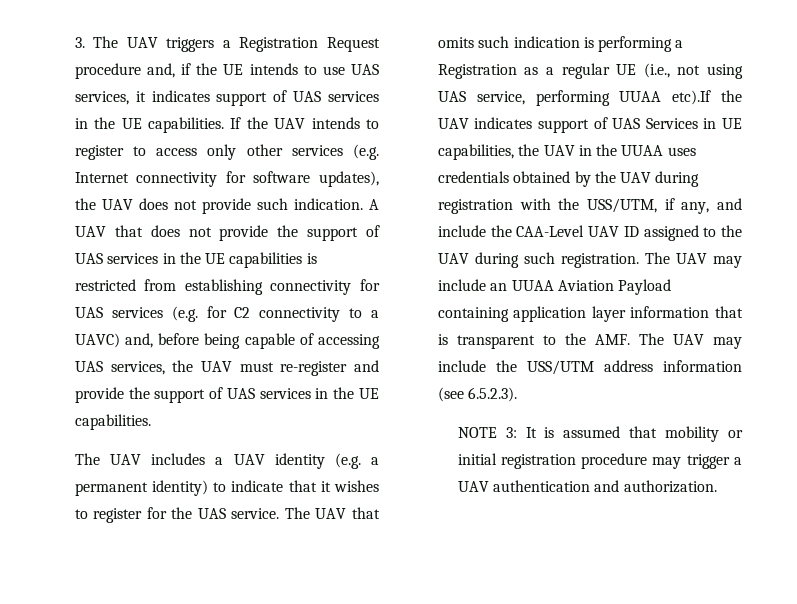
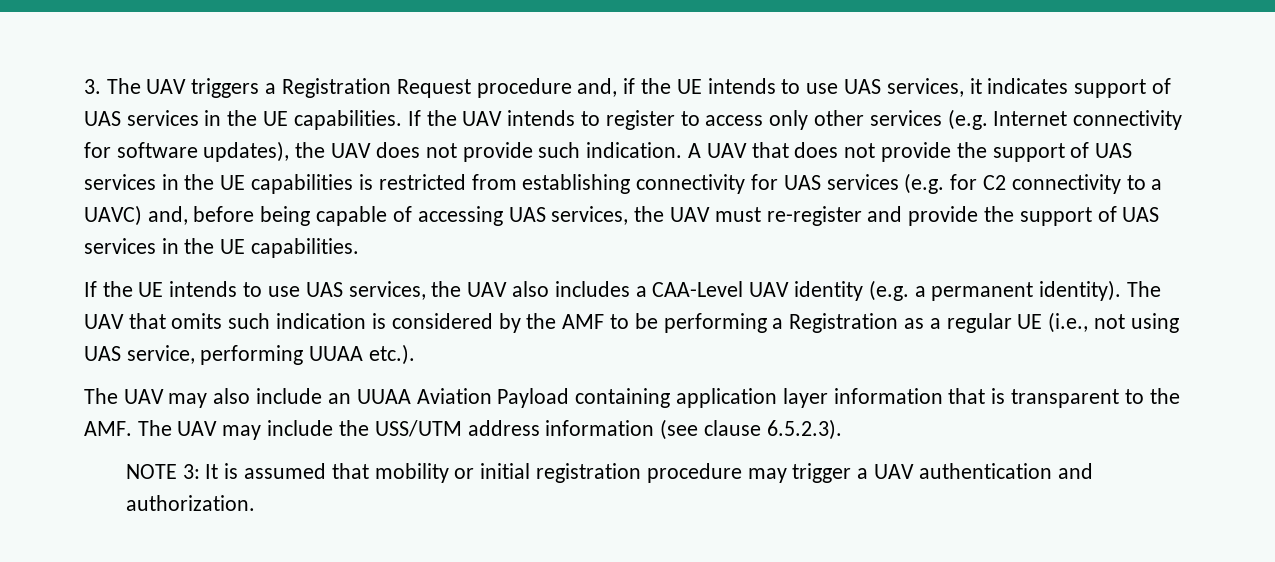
- The UAV includes a UAV identity (e.g. a permanent identity) to indicate that it wishes to register for the UAS service.
+ If the UE intends to use UAS services, the UAV also includes a CAA-Level UAV identity (e.g. a permanent identity).
- The UAV that omits such indication is performing a Registration as a regular UE (i.e., not using UAS service, performing UUAA etc).If the UAV indicates support of UAS Services in UE capabilities, the UAV in the UUAA uses credentials obtained by the UAV during registration with the USS/UTM, if any, and include the CAA-Level UAV ID assigned to the UAV during such registration. The UAV may include an UUAA Aviation Payload containing application layer information that is transparent to the AMF. The UAV may include the USS/UTM address information (see 6.5.2.3).
+ The UAV that omits such indication is considered by the AMF to be performing a Registration as a regular UE (i.e., not using UAS service, performing UUAA etc.).
+ The UAV may also include an UUAA Aviation Payload containing application layer information that is transparent to the AMF. The UAV may include the USS/UTM address information (see clause 6.5.2.3).

